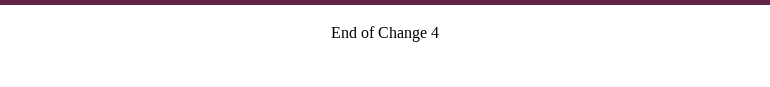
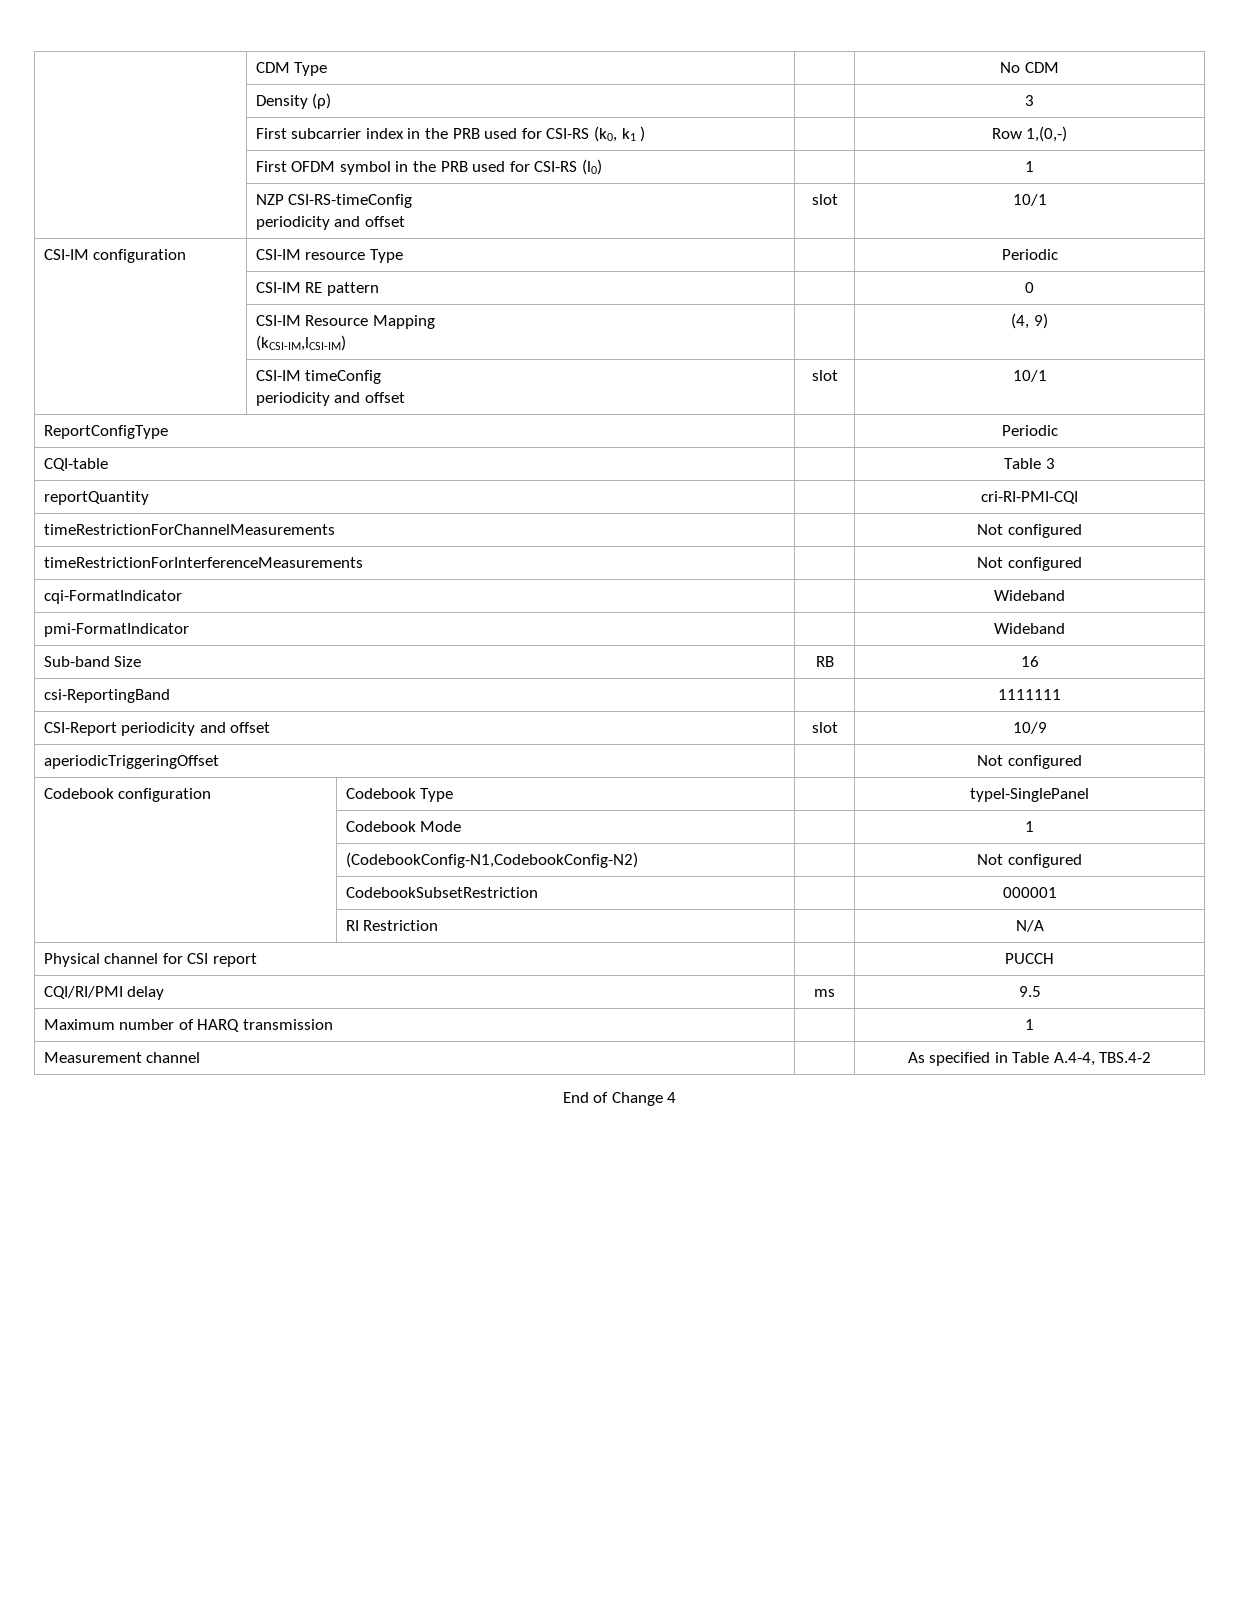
+ | CDM Type | | No CDM
+ | Density (ρ) | | 3
+ | First subcarrier index in the PRB used for CSI-RS (k0, k1 ) | | Row 1,(0,-)
+ | First OFDM symbol in the PRB used for CSI-RS (l0) | | 1
+ | NZP CSI-RS-timeConfig
+ periodicity and offset | slot | 10/1
+ CSI-IM configuration | CSI-IM resource Type | | Periodic
+ | CSI-IM RE pattern | | 0
+ | CSI-IM Resource Mapping
+ (kCSI-IM,lCSI-IM) | | (4, 9)
+ | CSI-IM timeConfig
+ periodicity and offset | slot | 10/1
+ ReportConfigType | | Periodic
+ CQI-table | | Table 3
+ reportQuantity | | cri-RI-PMI-CQI
+ timeRestrictionForChannelMeasurements | | Not configured
+ timeRestrictionForInterferenceMeasurements | | Not configured
+ cqi-FormatIndicator | | Wideband
+ pmi-FormatIndicator | | Wideband
+ Sub-band Size | RB | 16
+ csi-ReportingBand | | 1111111
+ CSI-Report periodicity and offset | slot | 10/9
+ aperiodicTriggeringOffset | | Not configured
+ Codebook configuration | Codebook Type | | typeI-SinglePanel
+ | Codebook Mode | | 1
+ | (CodebookConfig-N1,CodebookConfig-N2) | | Not configured
+ | CodebookSubsetRestriction | | 000001
+ | RI Restriction | | N/A
+ Physical channel for CSI report | | PUCCH
+ CQI/RI/PMI delay | ms | 9.5
+ Maximum number of HARQ transmission | | 1
+ Measurement channel | | As specified in Table A.4-4, TBS.4-2

